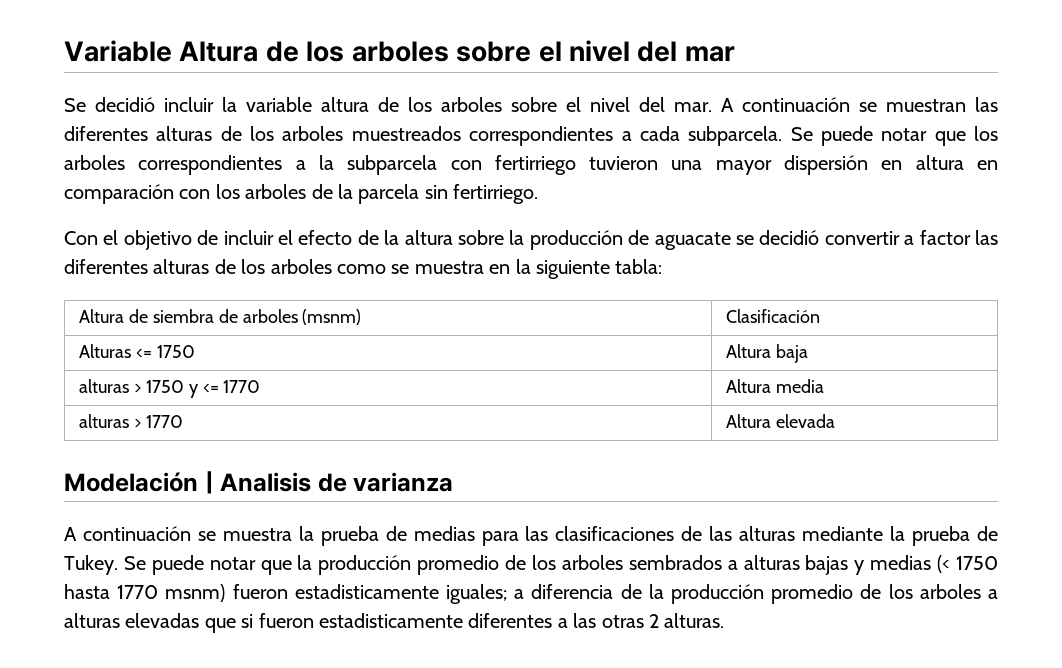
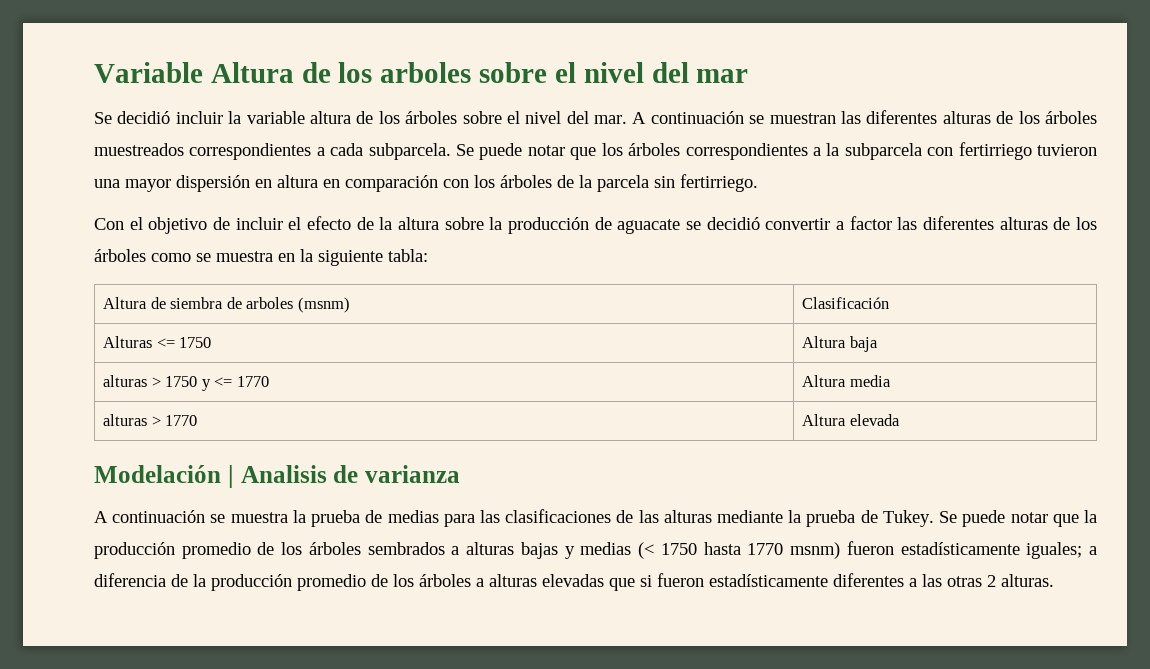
- Se decidió incluir la variable altura de los arboles sobre el nivel del mar.
+ Se decidió incluir la variable altura de los árboles sobre el nivel del mar.
- A continuación se muestran las diferentes alturas de los arboles muestreados correspondientes a cada subparcela.
+ A continuación se muestran las diferentes alturas de los árboles muestreados correspondientes a cada subparcela.
- Se puede notar que los arboles correspondientes a la subparcela con fertirriego tuvieron una mayor dispersión en altura en comparación con los arboles de la parcela sin fertirriego.
+ Se puede notar que los árboles correspondientes a la subparcela con fertirriego tuvieron una mayor dispersión en altura en comparación con los árboles de la parcela sin fertirriego.
- Con el objetivo de incluir el efecto de la altura sobre la producción de aguacate se decidió convertir a factor las diferentes alturas de los arboles como se muestra en la siguiente tabla:
+ Con el objetivo de incluir el efecto de la altura sobre la producción de aguacate se decidió convertir a factor las diferentes alturas de los árboles como se muestra en la siguiente tabla:
- Se puede notar que la producción promedio de los arboles sembrados a alturas bajas y medias (< 1750 hasta 1770 msnm) fueron estadisticamente iguales; a diferencia de la producción promedio de los arboles a alturas elevadas que si fueron estadisticamente diferentes a las otras 2 alturas.
+ Se puede notar que la producción promedio de los árboles sembrados a alturas bajas y medias (< 1750 hasta 1770 msnm) fueron estadísticamente iguales; a diferencia de la producción promedio de los árboles a alturas elevadas que si fueron estadísticamente diferentes a las otras 2 alturas.

